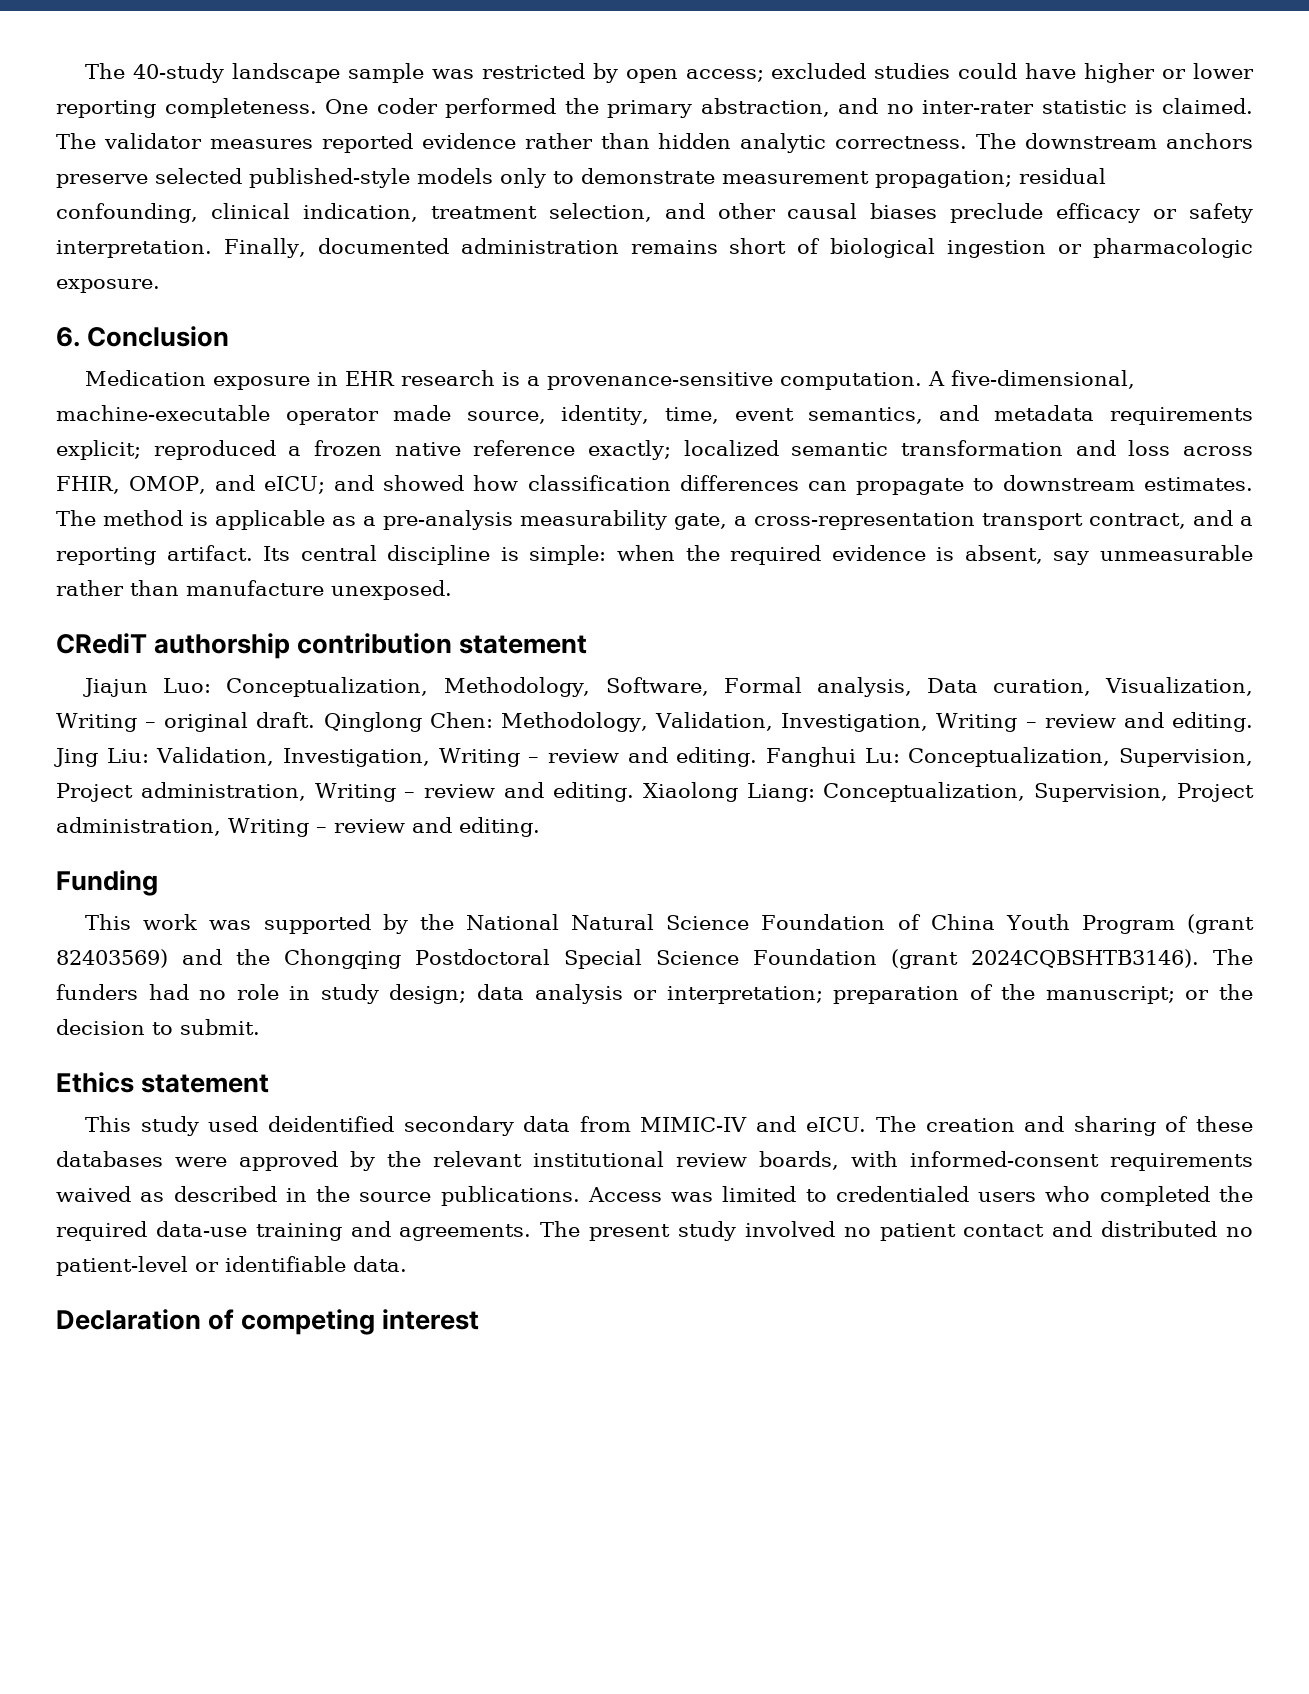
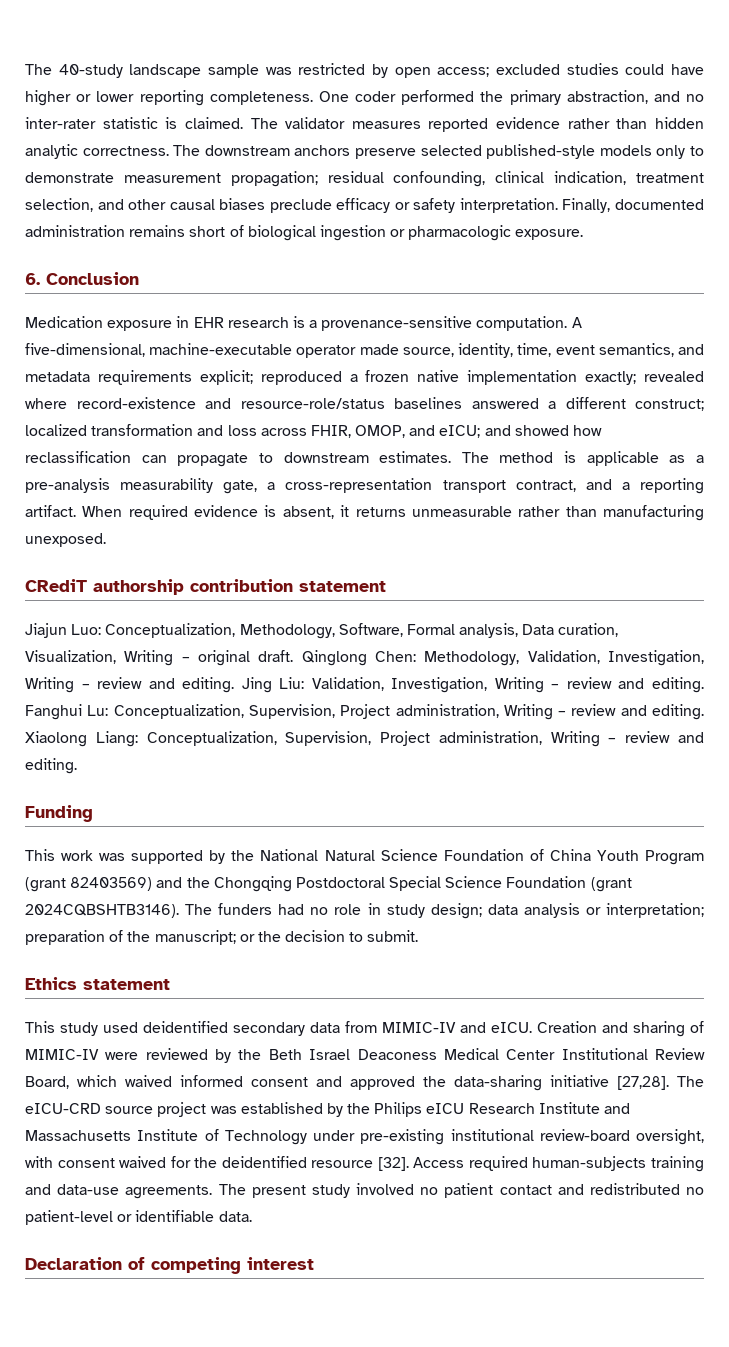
- A five-dimensional, machine-executable operator made source, identity, time, event semantics, and metadata requirements explicit; reproduced a frozen native reference exactly; localized semantic transformation and loss across FHIR, OMOP, and eICU; and showed how classification differences can propagate to downstream estimates.
+ A five-dimensional, machine-executable operator made source, identity, time, event semantics, and metadata requirements explicit; reproduced a frozen native implementation exactly; revealed where record-existence and resource-role/status baselines answered a different construct; localized transformation and loss across FHIR, OMOP, and eICU; and showed how reclassification can propagate to downstream estimates.
- Its central discipline is simple: when the required evidence is absent, say unmeasurable rather than manufacture unexposed.
+ When required evidence is absent, it returns unmeasurable rather than manufacturing unexposed.
- The creation and sharing of these databases were approved by the relevant institutional review boards, with informed-consent requirements waived as described in the source publications. Access was limited to credentialed users who completed the required data-use training and agreements.
+ Creation and sharing of MIMIC-IV were reviewed by the Beth Israel Deaconess Medical Center Institutional Review Board, which waived informed consent and approved the data-sharing initiative [27,28]. The eICU-CRD source project was established by the Philips eICU Research Institute and Massachusetts Institute of Technology under pre-existing institutional review-board oversight, with consent waived for the deidentified resource [32]. Access required human-subjects training and data-use agreements.
- The present study involved no patient contact and distributed no patient-level or identifiable data.
+ The present study involved no patient contact and redistributed no patient-level or identifiable data.

